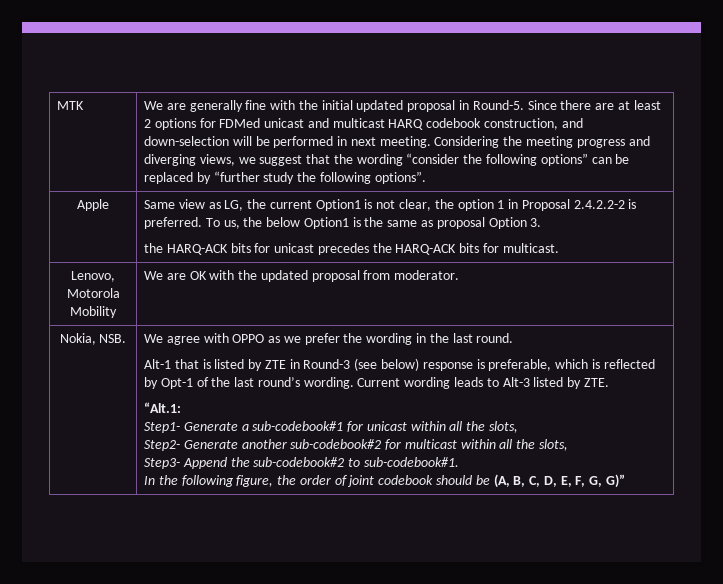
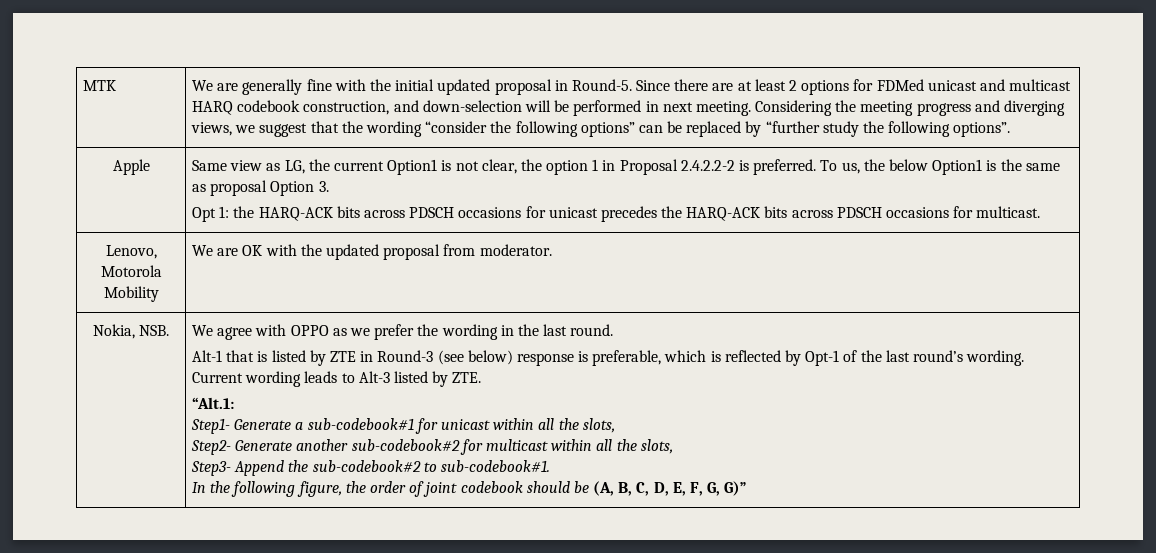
- the HARQ-ACK bits for unicast precedes the HARQ-ACK bits for multicast.
+ Opt 1: the HARQ-ACK bits across PDSCH occasions for unicast precedes the HARQ-ACK bits across PDSCH occasions for multicast.

